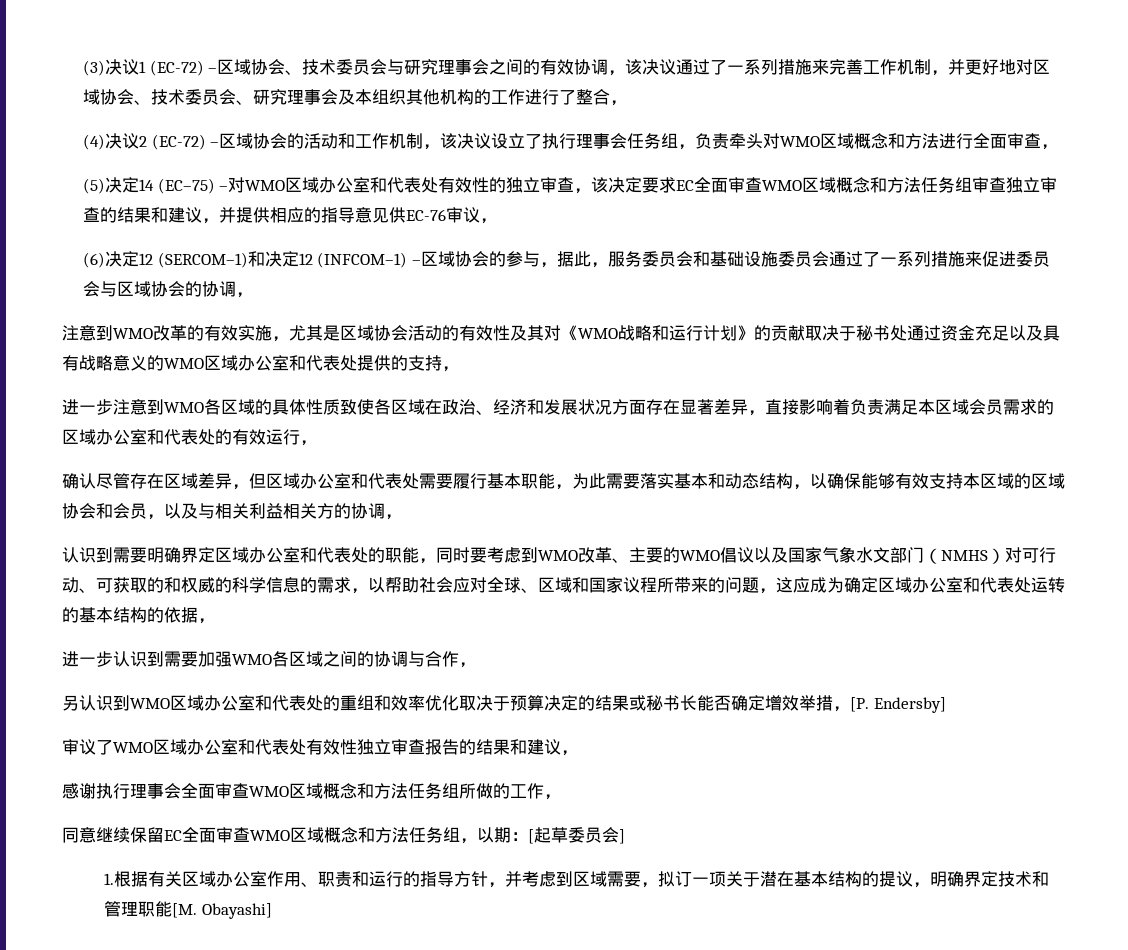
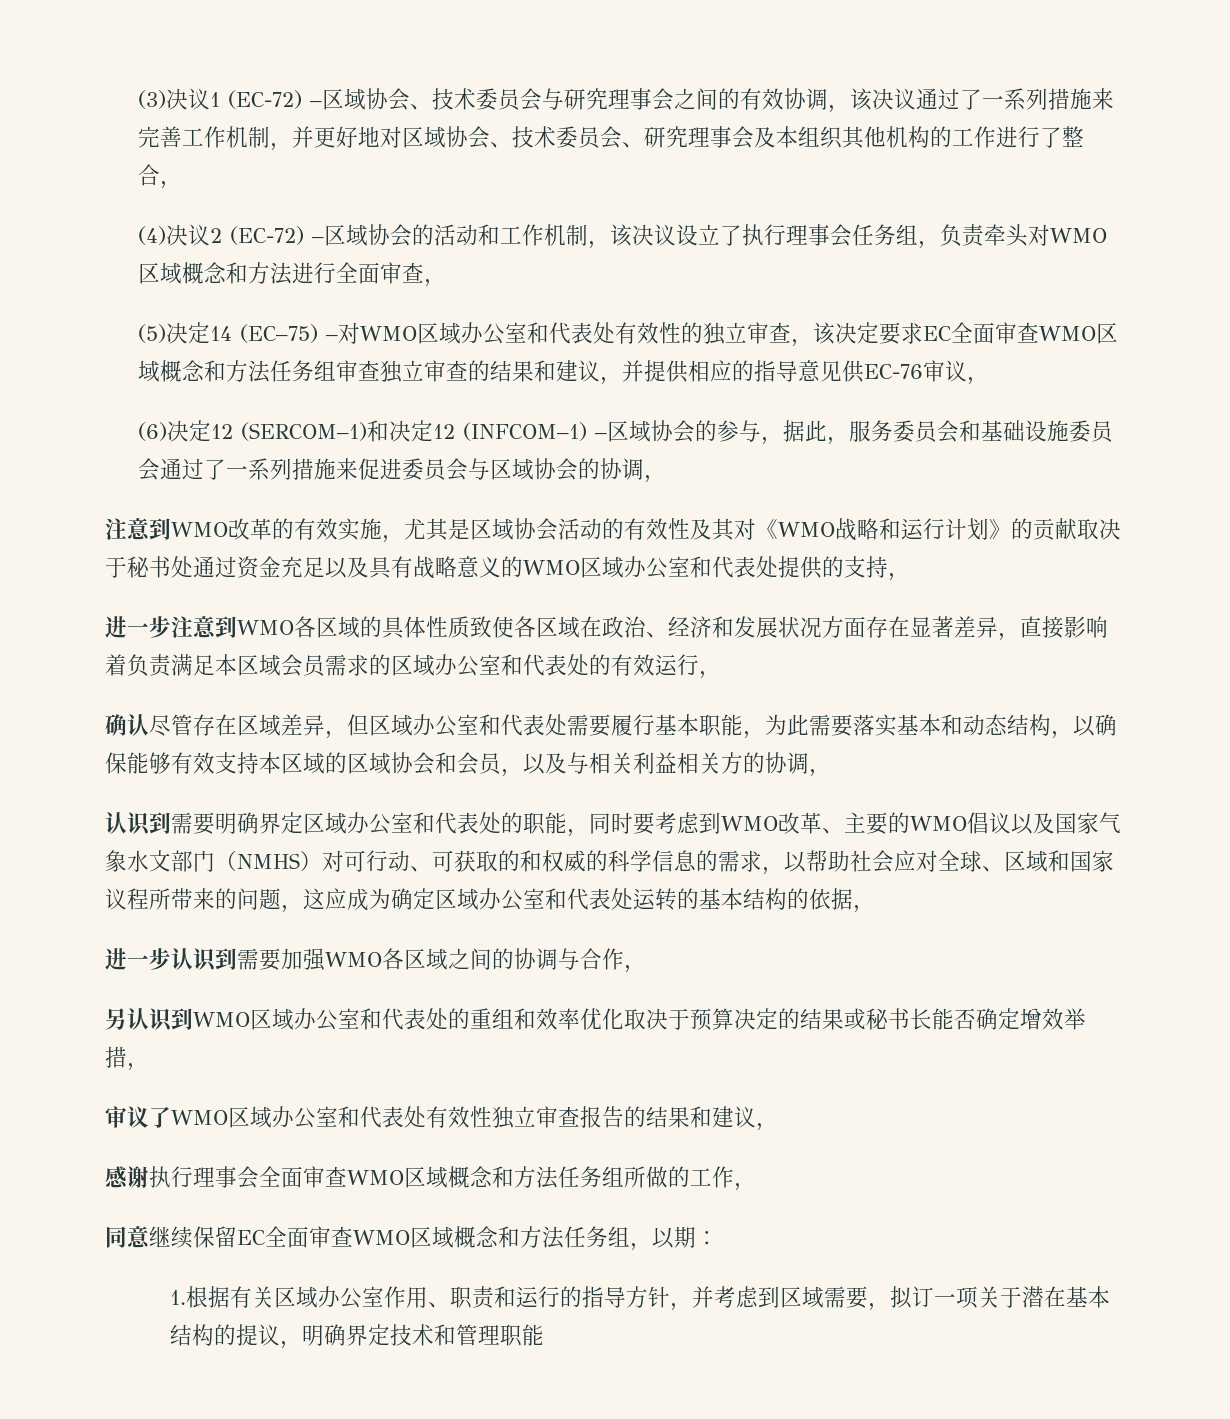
- 另认识到WMO区域办公室和代表处的重组和效率优化取决于预算决定的结果或秘书长能否确定增效举措，[P. Endersby]
+ 另认识到WMO区域办公室和代表处的重组和效率优化取决于预算决定的结果或秘书长能否确定增效举措，
- 同意继续保留EC全面审查WMO区域概念和方法任务组，以期：[起草委员会]
+ 同意继续保留EC全面审查WMO区域概念和方法任务组，以期：
- 1.根据有关区域办公室作用、职责和运行的指导方针，并考虑到区域需要，拟订一项关于潜在基本结构的提议，明确界定技术和管理职能[M. Obayashi]
+ 1.根据有关区域办公室作用、职责和运行的指导方针，并考虑到区域需要，拟订一项关于潜在基本结构的提议，明确界定技术和管理职能

